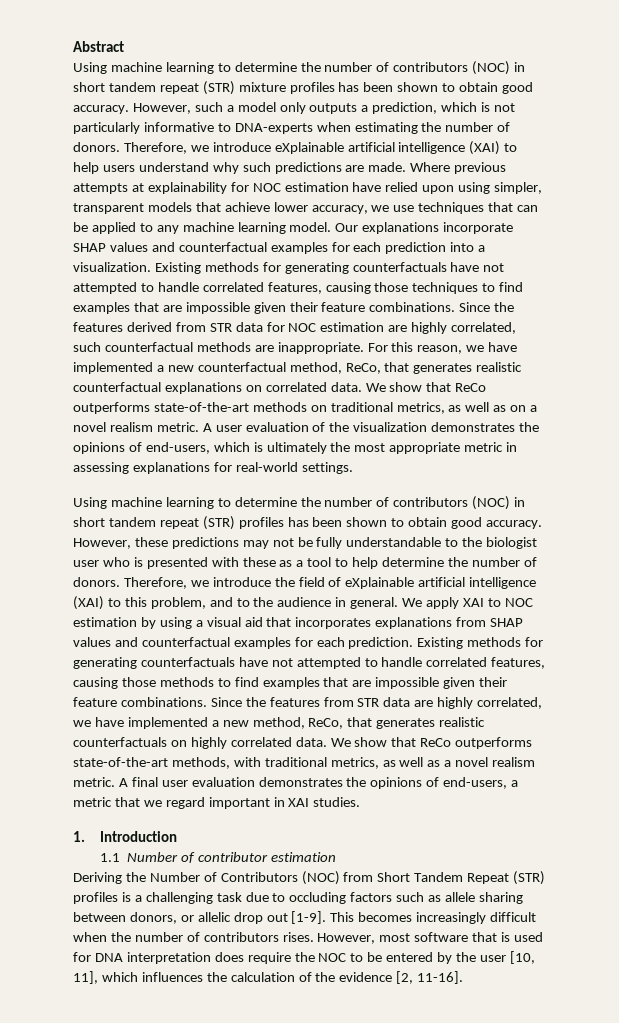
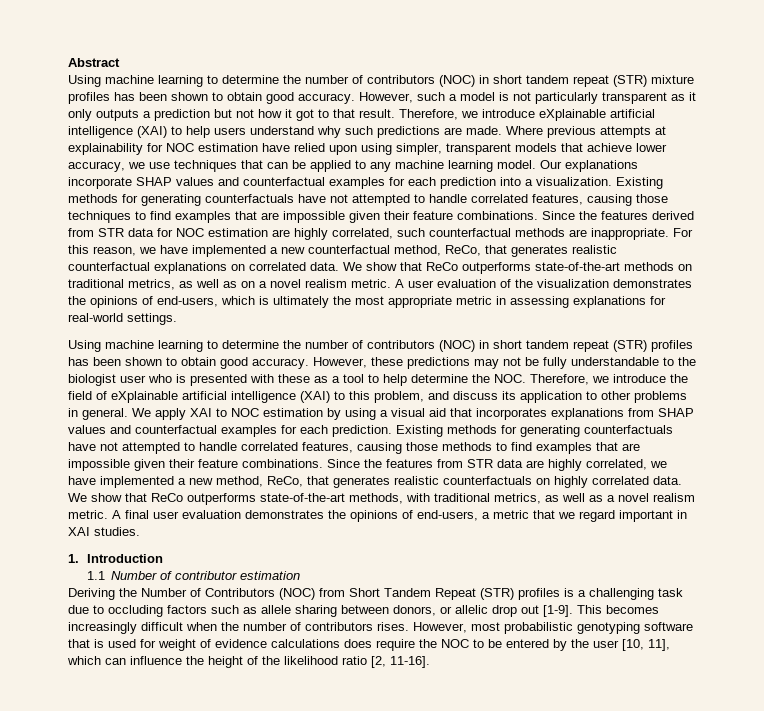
- However, such a model only outputs a prediction, which is not particularly informative to DNA-experts when estimating the number of donors.
+ However, such a model is not particularly transparent as it only outputs a prediction but not how it got to that result.
- However, these predictions may not be fully understandable to the biologist user who is presented with these as a tool to help determine the number of donors. Therefore, we introduce the field of eXplainable artificial intelligence (XAI) to this problem, and to the audience in general.
+ However, these predictions may not be fully understandable to the biologist user who is presented with these as a tool to help determine the NOC. Therefore, we introduce the field of eXplainable artificial intelligence (XAI) to this problem, and discuss its application to other problems in general.
- However, most software that is used for DNA interpretation does require the NOC to be entered by the user [10, 11], which influences the calculation of the evidence [2, 11-16].
+ However, most probabilistic genotyping software that is used for weight of evidence calculations does require the NOC to be entered by the user [10, 11], which can influence the height of the likelihood ratio [2, 11-16].

